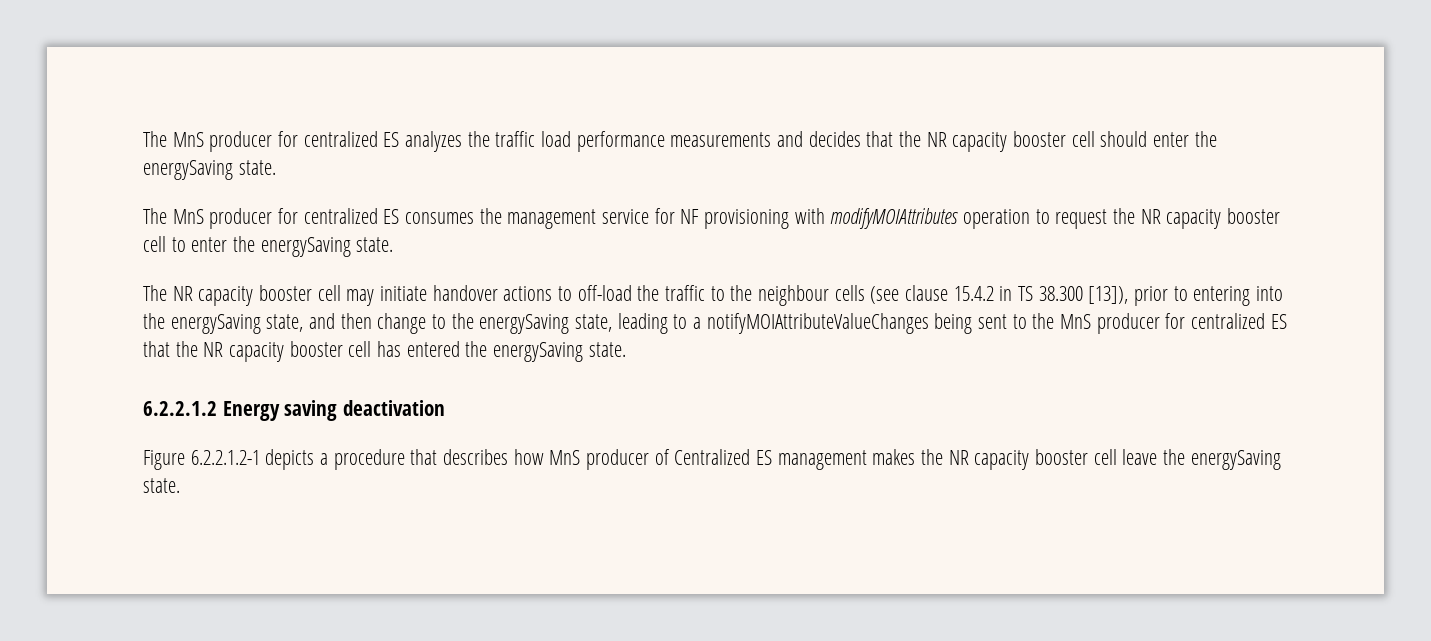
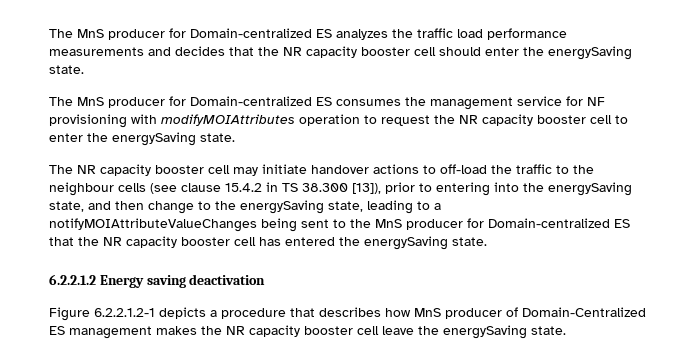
- The MnS producer for centralized ES analyzes the traffic load performance measurements and decides that the NR capacity booster cell should enter the energySaving state.
+ The MnS producer for Domain-centralized ES analyzes the traffic load performance measurements and decides that the NR capacity booster cell should enter the energySaving state.
- The MnS producer for centralized ES consumes the management service for NF provisioning with modifyMOIAttributes operation to request the NR capacity booster cell to enter the energySaving state.
+ The MnS producer for Domain-centralized ES consumes the management service for NF provisioning with modifyMOIAttributes operation to request the NR capacity booster cell to enter the energySaving state.
- The NR capacity booster cell may initiate handover actions to off-load the traffic to the neighbour cells (see clause 15.4.2 in TS 38.300 [13]), prior to entering into the energySaving state, and then change to the energySaving state, leading to a notifyMOIAttributeValueChanges being sent to the MnS producer for centralized ES that the NR capacity booster cell has entered the energySaving state.
+ The NR capacity booster cell may initiate handover actions to off-load the traffic to the neighbour cells (see clause 15.4.2 in TS 38.300 [13]), prior to entering into the energySaving state, and then change to the energySaving state, leading to a notifyMOIAttributeValueChanges being sent to the MnS producer for Domain-centralized ES that the NR capacity booster cell has entered the energySaving state.
- Figure 6.2.2.1.2-1 depicts a procedure that describes how MnS producer of Centralized ES management makes the NR capacity booster cell leave the energySaving state.
+ Figure 6.2.2.1.2-1 depicts a procedure that describes how MnS producer of Domain-Centralized ES management makes the NR capacity booster cell leave the energySaving state.

